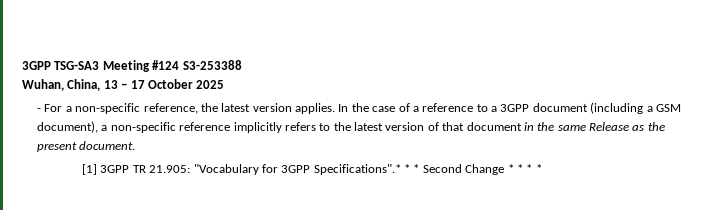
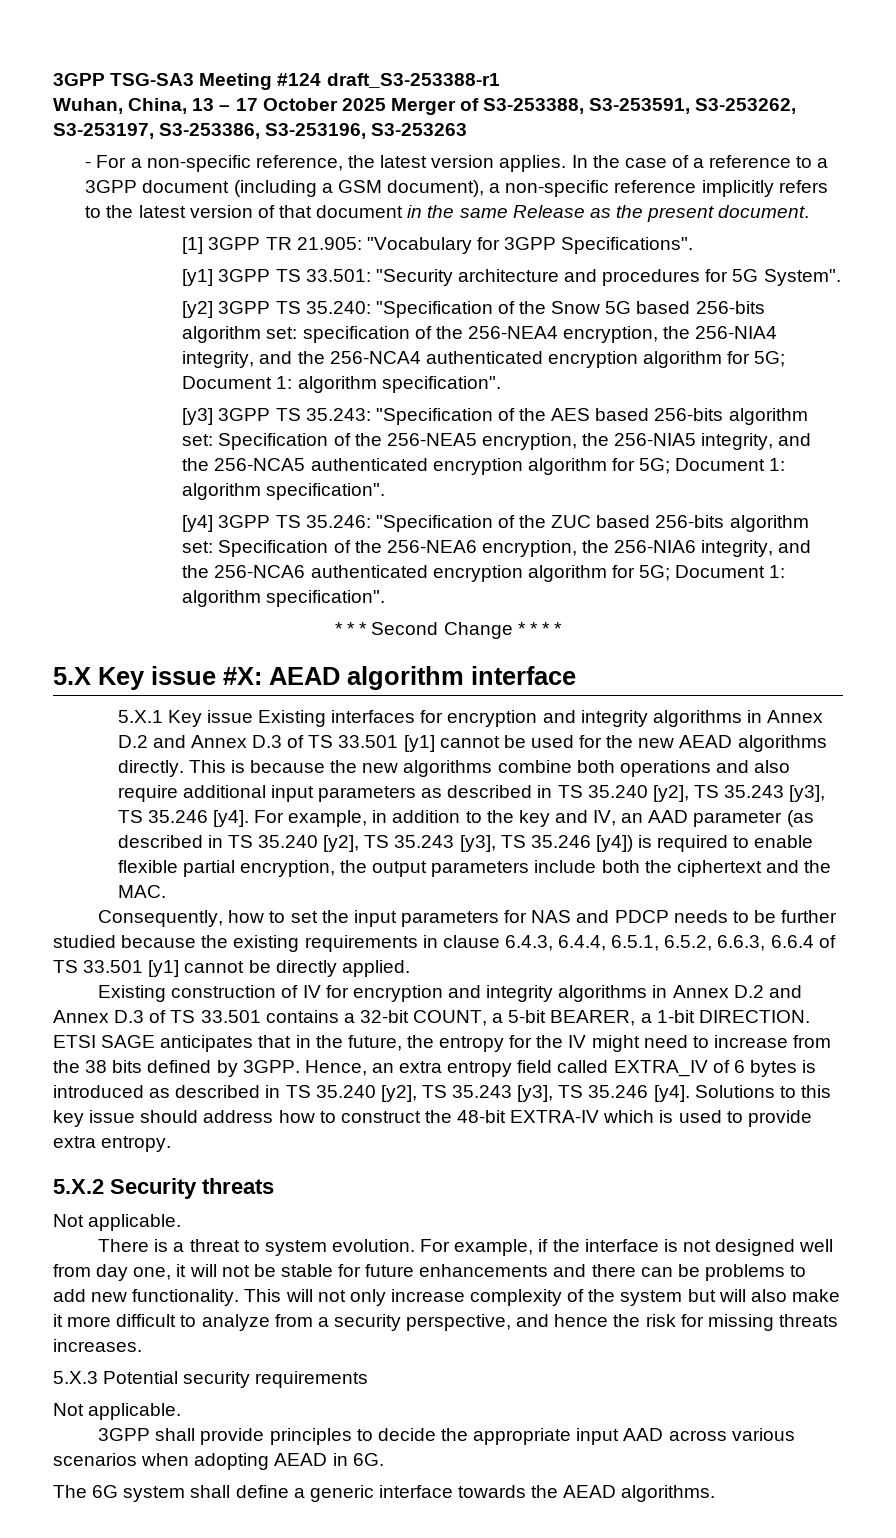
- 3GPP TSG-SA3 Meeting #124 S3-253388
+ 3GPP TSG-SA3 Meeting #124 draft_S3-253388-r1
- Wuhan, China, 13 – 17 October 2025
+ Wuhan, China, 13 – 17 October 2025 Merger of S3-253388, S3-253591, S3-253262, S3-253197, S3-253386, S3-253196, S3-253263
- [1] 3GPP TR 21.905: "Vocabulary for 3GPP Specifications".* * * Second Change * * * *
+ [1] 3GPP TR 21.905: "Vocabulary for 3GPP Specifications".
+ [y1] 3GPP TS 33.501: "Security architecture and procedures for 5G System".
+ [y2] 3GPP TS 35.240: "Specification of the Snow 5G based 256-bits algorithm set: specification of the 256-NEA4 encryption, the 256-NIA4 integrity, and the 256-NCA4 authenticated encryption algorithm for 5G; Document 1: algorithm specification".
+ [y3] 3GPP TS 35.243: "Specification of the AES based 256-bits algorithm set: Specification of the 256-NEA5 encryption, the 256-NIA5 integrity, and the 256-NCA5 authenticated encryption algorithm for 5G; Document 1: algorithm specification".
+ [y4] 3GPP TS 35.246: "Specification of the ZUC based 256-bits algorithm set: Specification of the 256-NEA6 encryption, the 256-NIA6 integrity, and the 256-NCA6 authenticated encryption algorithm for 5G; Document 1: algorithm specification".
+ * * * Second Change * * * *
+ 5.X Key issue #X: AEAD algorithm interface
+ 5.X.1 Key issue Existing interfaces for encryption and integrity algorithms in Annex D.2 and Annex D.3 of TS 33.501 [y1] cannot be used for the new AEAD algorithms directly. This is because the new algorithms combine both operations and also require additional input parameters as described in TS 35.240 [y2], TS 35.243 [y3], TS 35.246 [y4]. For example, in addition to the key and IV, an AAD parameter (as described in TS 35.240 [y2], TS 35.243 [y3], TS 35.246 [y4]) is required to enable flexible partial encryption, the output parameters include both the ciphertext and the MAC.
+ Consequently, how to set the input parameters for NAS and PDCP needs to be further studied because the existing requirements in clause 6.4.3, 6.4.4, 6.5.1, 6.5.2, 6.6.3, 6.6.4 of TS 33.501 [y1] cannot be directly applied.
+ Existing construction of IV for encryption and integrity algorithms in Annex D.2 and Annex D.3 of TS 33.501 contains a 32-bit COUNT, a 5-bit BEARER, a 1-bit DIRECTION. ETSI SAGE anticipates that in the future, the entropy for the IV might need to increase from the 38 bits defined by 3GPP. Hence, an extra entropy field called EXTRA_IV of 6 bytes is introduced as described in TS 35.240 [y2], TS 35.243 [y3], TS 35.246 [y4]. Solutions to this key issue should address how to construct the 48-bit EXTRA-IV which is used to provide extra entropy.
+ 5.X.2 Security threats
+ Not applicable.
+ There is a threat to system evolution. For example, if the interface is not designed well from day one, it will not be stable for future enhancements and there can be problems to add new functionality. This will not only increase complexity of the system but will also make it more difficult to analyze from a security perspective, and hence the risk for missing threats increases.
+ 5.X.3 Potential security requirements
+ Not applicable.
+ 3GPP shall provide principles to decide the appropriate input AAD across various scenarios when adopting AEAD in 6G.
+ The 6G system shall define a generic interface towards the AEAD algorithms.

